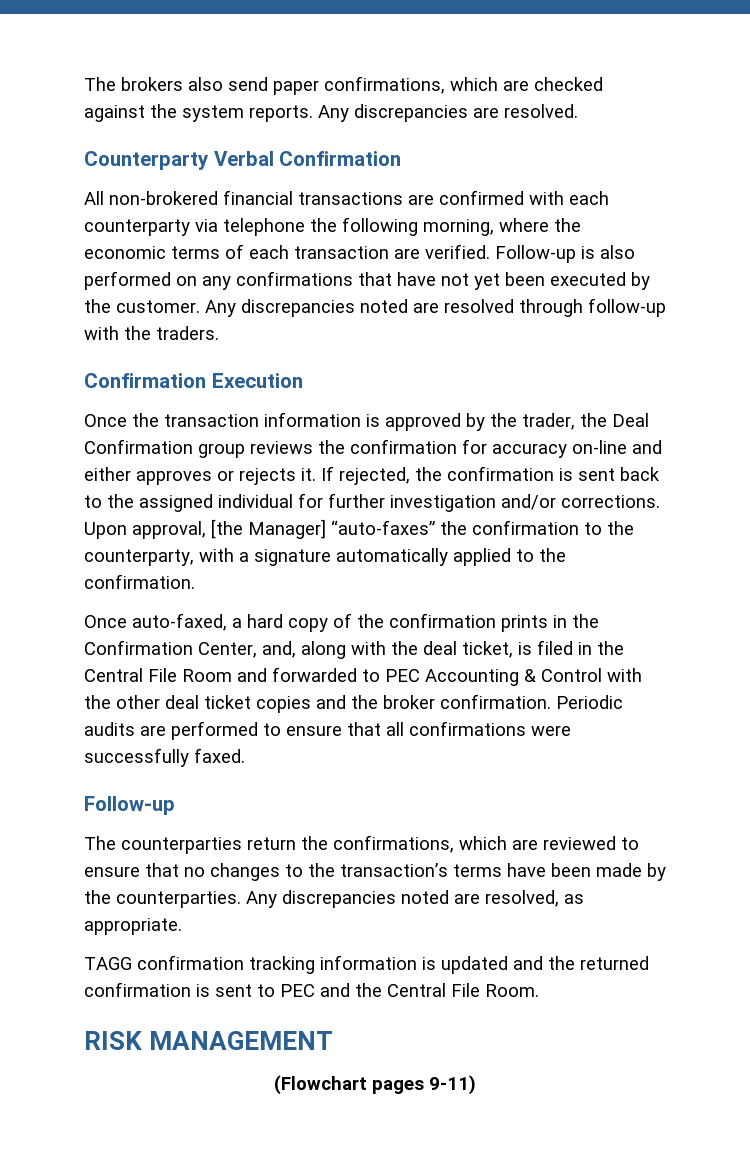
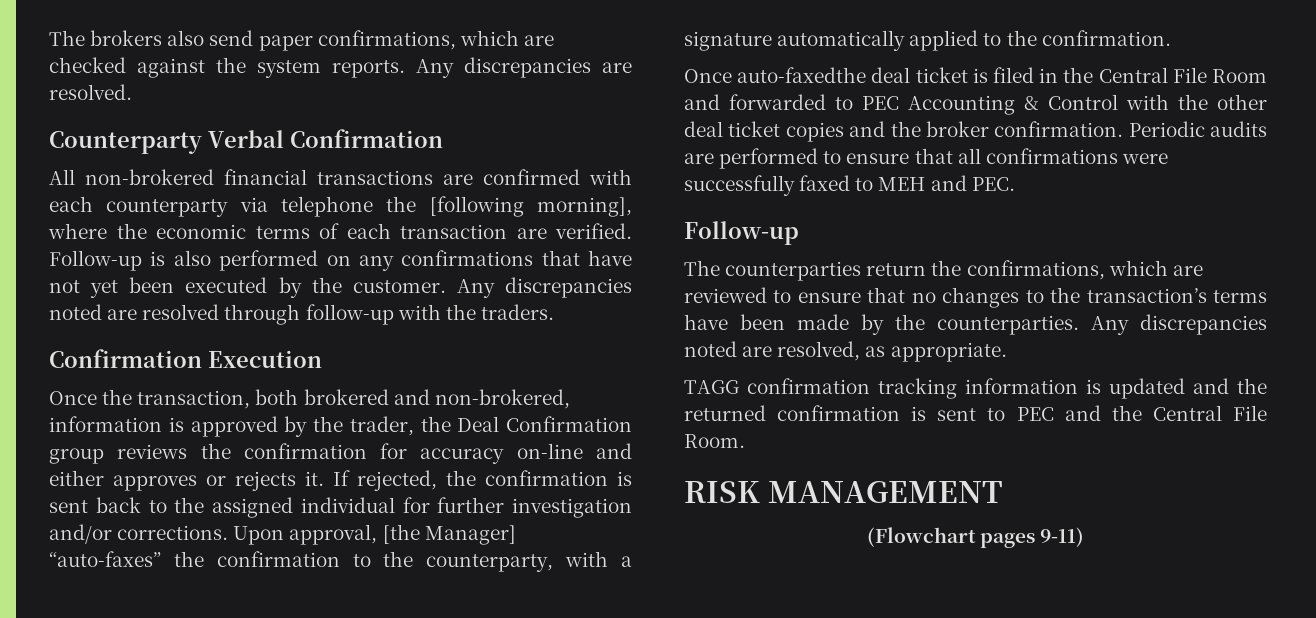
- All non-brokered financial transactions are confirmed with each counterparty via telephone the following morning, where the economic terms of each transaction are verified.
+ All non-brokered financial transactions are confirmed with each counterparty via telephone the [following morning], where the economic terms of each transaction are verified.
- Once the transaction information is approved by the trader, the Deal Confirmation group reviews the confirmation for accuracy on-line and either approves or rejects it.
+ Once the transaction, both brokered and non-brokered, information is approved by the trader, the Deal Confirmation group reviews the confirmation for accuracy on-line and either approves or rejects it.
- Once auto-faxed, a hard copy of the confirmation prints in the Confirmation Center, and, along with the deal ticket, is filed in the Central File Room and forwarded to PEC Accounting & Control with the other deal ticket copies and the broker confirmation.
+ Once auto-faxedthe deal ticket is filed in the Central File Room and forwarded to PEC Accounting & Control with the other deal ticket copies and the broker confirmation.
- Periodic audits are performed to ensure that all confirmations were successfully faxed.
+ Periodic audits are performed to ensure that all confirmations were successfully faxed to MEH and PEC.

